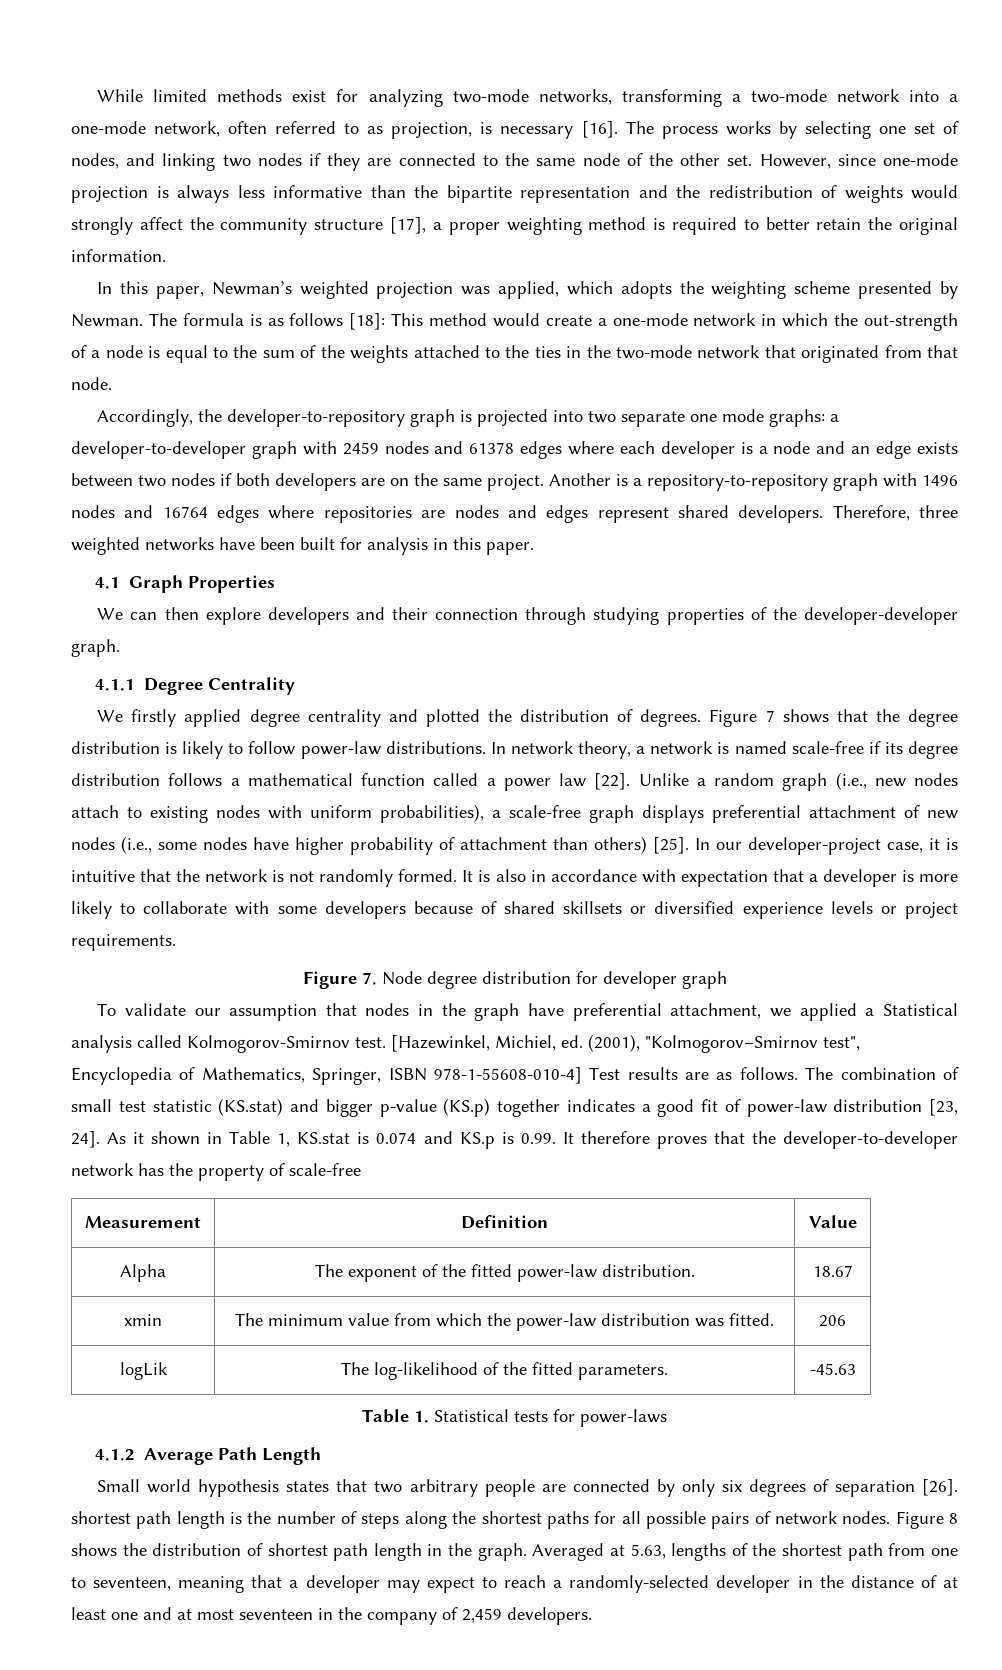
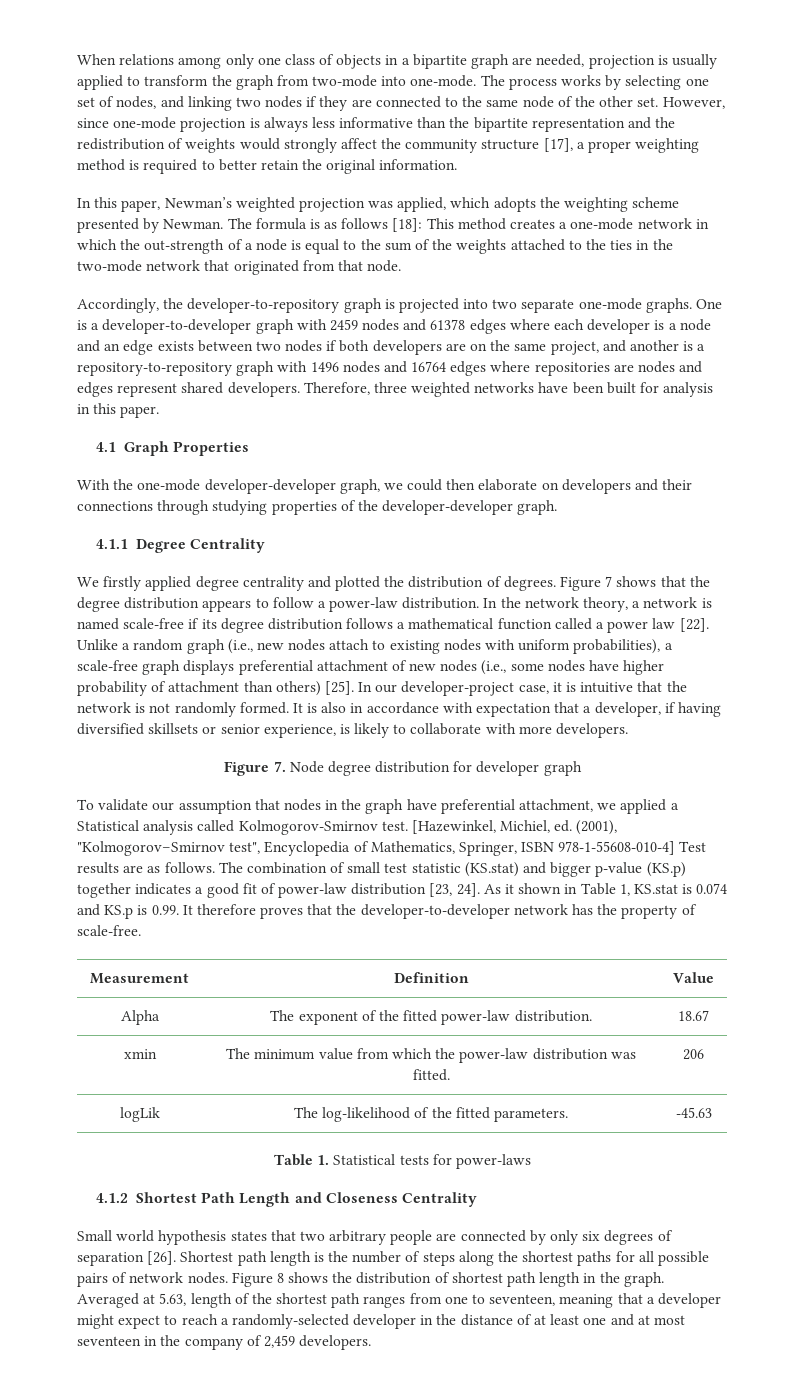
- While limited methods exist for analyzing two-mode networks, transforming a two-mode network into a one-mode network, often referred to as projection, is necessary [16].
+ When relations among only one class of objects in a bipartite graph are needed, projection is usually applied to transform the graph from two-mode into one-mode.
- The formula is as follows [18]: This method would create a one-mode network in which the out-strength of a node is equal to the sum of the weights attached to the ties in the two-mode network that originated from that node.
+ The formula is as follows [18]: This method creates a one-mode network in which the out-strength of a node is equal to the sum of the weights attached to the ties in the two-mode network that originated from that node.
- Accordingly, the developer-to-repository graph is projected into two separate one mode graphs: a developer-to-developer graph with 2459 nodes and 61378 edges where each developer is a node and an edge exists between two nodes if both developers are on the same project. Another is a repository-to-repository graph with 1496 nodes and 16764 edges where repositories are nodes and edges represent shared developers.
+ Accordingly, the developer-to-repository graph is projected into two separate one-mode graphs. One is a developer-to-developer graph with 2459 nodes and 61378 edges where each developer is a node and an edge exists between two nodes if both developers are on the same project, and another is a repository-to-repository graph with 1496 nodes and 16764 edges where repositories are nodes and edges represent shared developers.
- We can then explore developers and their connection through studying properties of the developer-developer graph.
+ With the one-mode developer-developer graph, we could then elaborate on developers and their connections through studying properties of the developer-developer graph.
- Figure 7 shows that the degree distribution is likely to follow power-law distributions. In network theory, a network is named scale-free if its degree distribution follows a mathematical function called a power law [22].
+ Figure 7 shows that the degree distribution appears to follow a power-law distribution. In the network theory, a network is named scale-free if its degree distribution follows a mathematical function called a power law [22].
- It is also in accordance with expectation that a developer is more likely to collaborate with some developers because of shared skillsets or diversified experience levels or project requirements.
+ It is also in accordance with expectation that a developer, if having diversified skillsets or senior experience, is likely to collaborate with more developers.
- As it shown in Table 1, KS.stat is 0.074 and KS.p is 0.99. It therefore proves that the developer-to-developer network has the property of scale-free
+ As it shown in Table 1, KS.stat is 0.074 and KS.p is 0.99. It therefore proves that the developer-to-developer network has the property of scale-free.
- 4.1.2 Average Path Length
+ 4.1.2 Shortest Path Length and Closeness Centrality
- Small world hypothesis states that two arbitrary people are connected by only six degrees of separation [26]. shortest path length is the number of steps along the shortest paths for all possible pairs of network nodes.
+ Small world hypothesis states that two arbitrary people are connected by only six degrees of separation [26]. Shortest path length is the number of steps along the shortest paths for all possible pairs of network nodes.
- Averaged at 5.63, lengths of the shortest path from one to seventeen, meaning that a developer may expect to reach a randomly-selected developer in the distance of at least one and at most seventeen in the company of 2,459 developers.
+ Averaged at 5.63, length of the shortest path ranges from one to seventeen, meaning that a developer might expect to reach a randomly-selected developer in the distance of at least one and at most seventeen in the company of 2,459 developers.

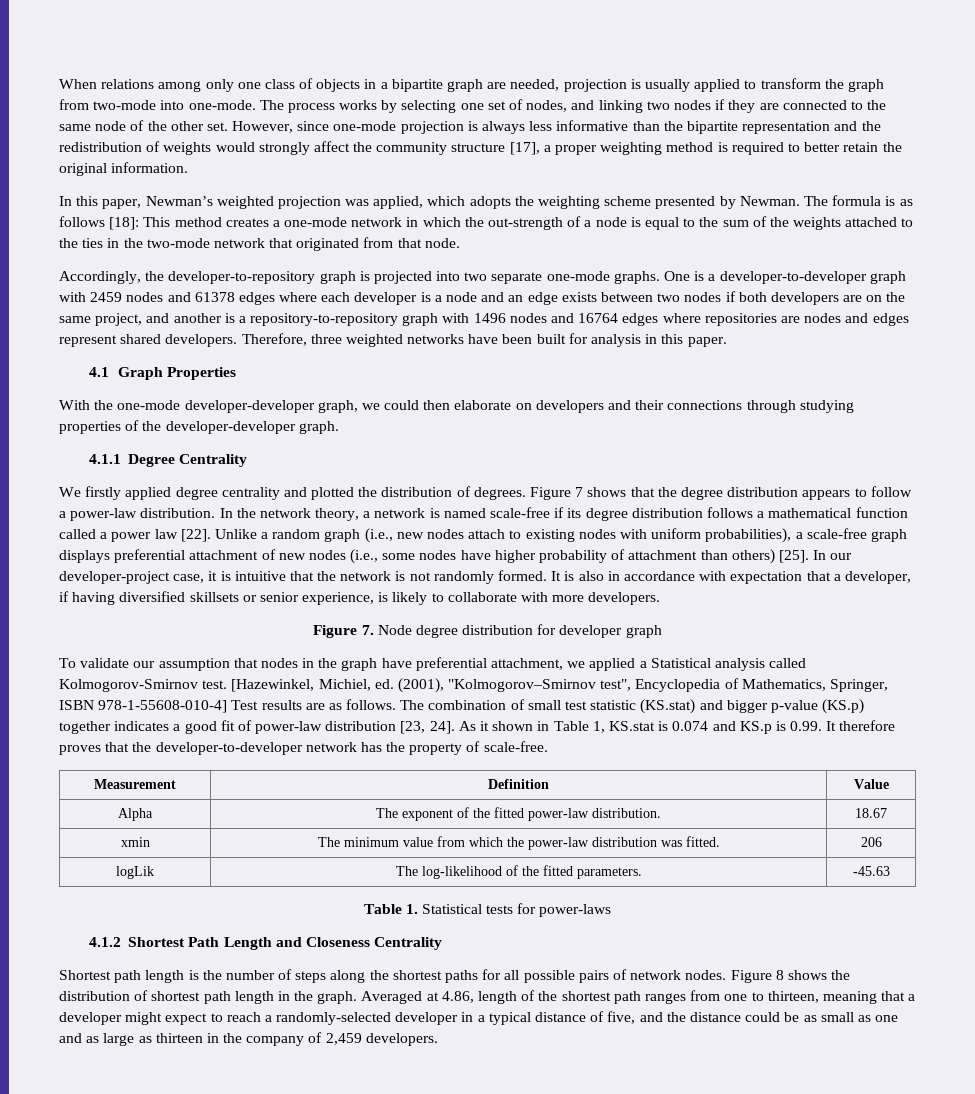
- Small world hypothesis states that two arbitrary people are connected by only six degrees of separation [26].
- Averaged at 5.63, length of the shortest path ranges from one to seventeen, meaning that a developer might expect to reach a randomly-selected developer in the distance of at least one and at most seventeen in the company of 2,459 developers.
+ Averaged at 4.86, length of the shortest path ranges from one to thirteen, meaning that a developer might expect to reach a randomly-selected developer in a typical distance of five, and the distance could be as small as one and as large as thirteen in the company of 2,459 developers.

